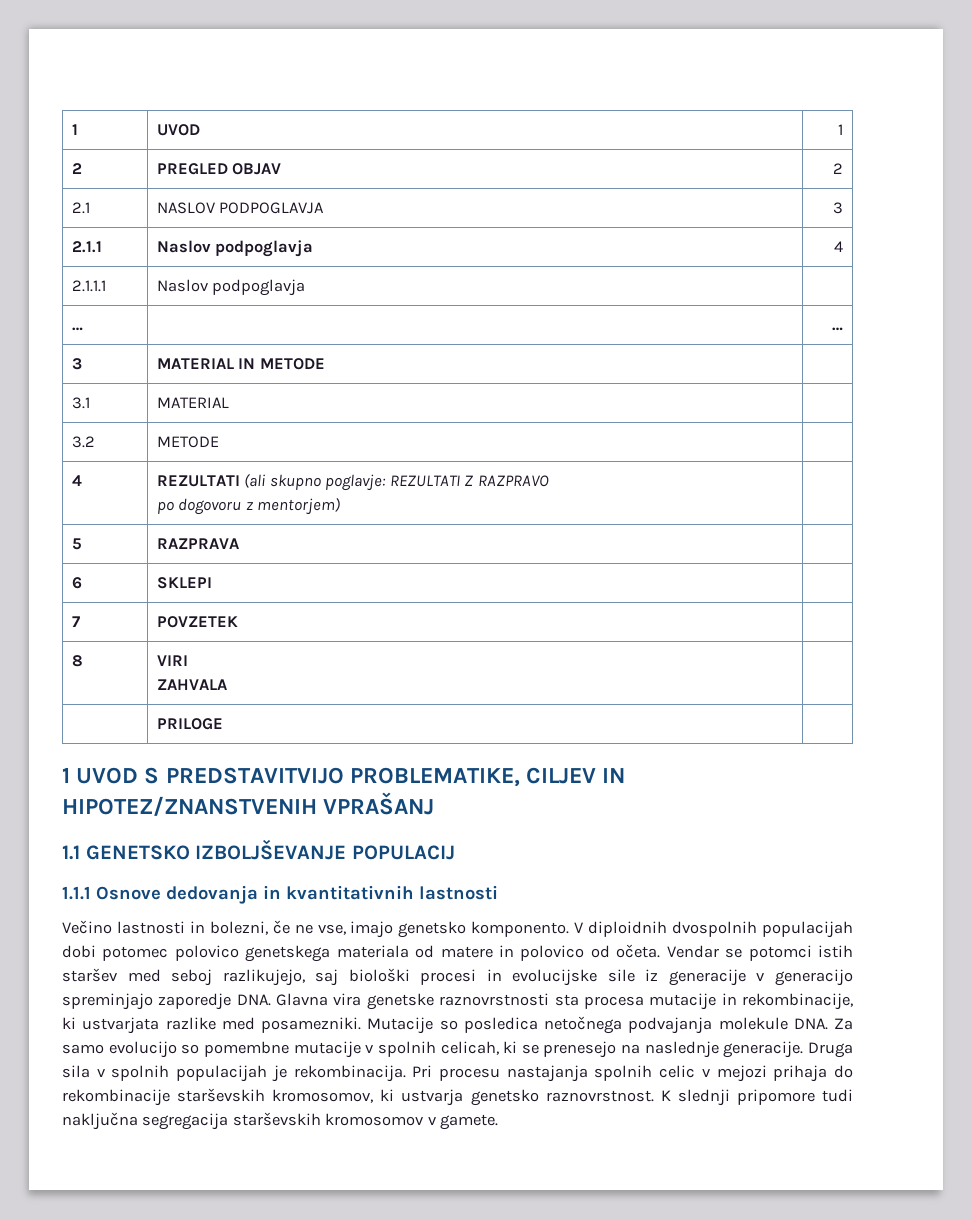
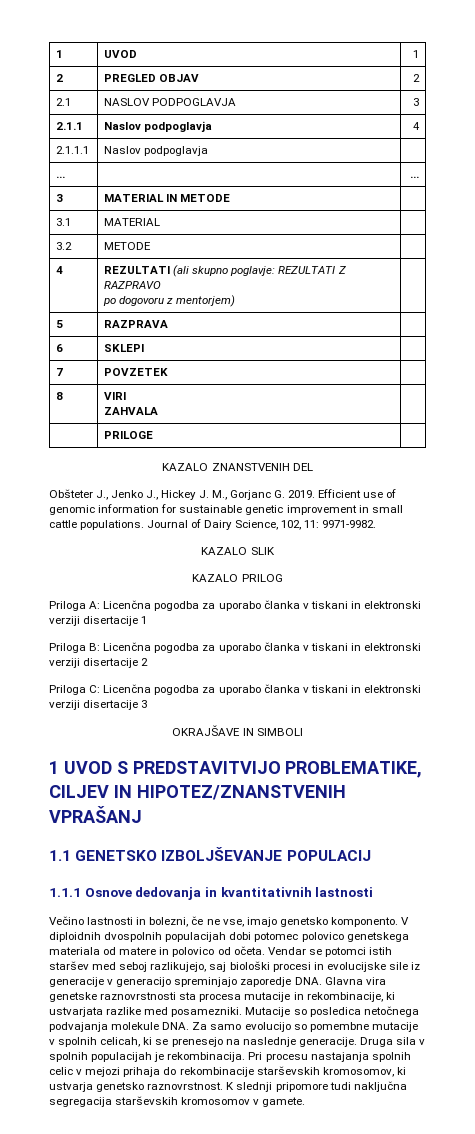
+ KAZALO ZNANSTVENIH DEL
+ Obšteter J., Jenko J., Hickey J. M., Gorjanc G. 2019. Efficient use of genomic information for sustainable genetic improvement in small cattle populations. Journal of Dairy Science, 102, 11: 9971-9982.
+ KAZALO SLIK
+ KAZALO PRILOG
+ Priloga A: Licenčna pogodba za uporabo članka v tiskani in elektronski verziji disertacije 1
+ Priloga B: Licenčna pogodba za uporabo članka v tiskani in elektronski verziji disertacije 2
+ Priloga C: Licenčna pogodba za uporabo članka v tiskani in elektronski verziji disertacije 3
+ OKRAJŠAVE IN SIMBOLI

